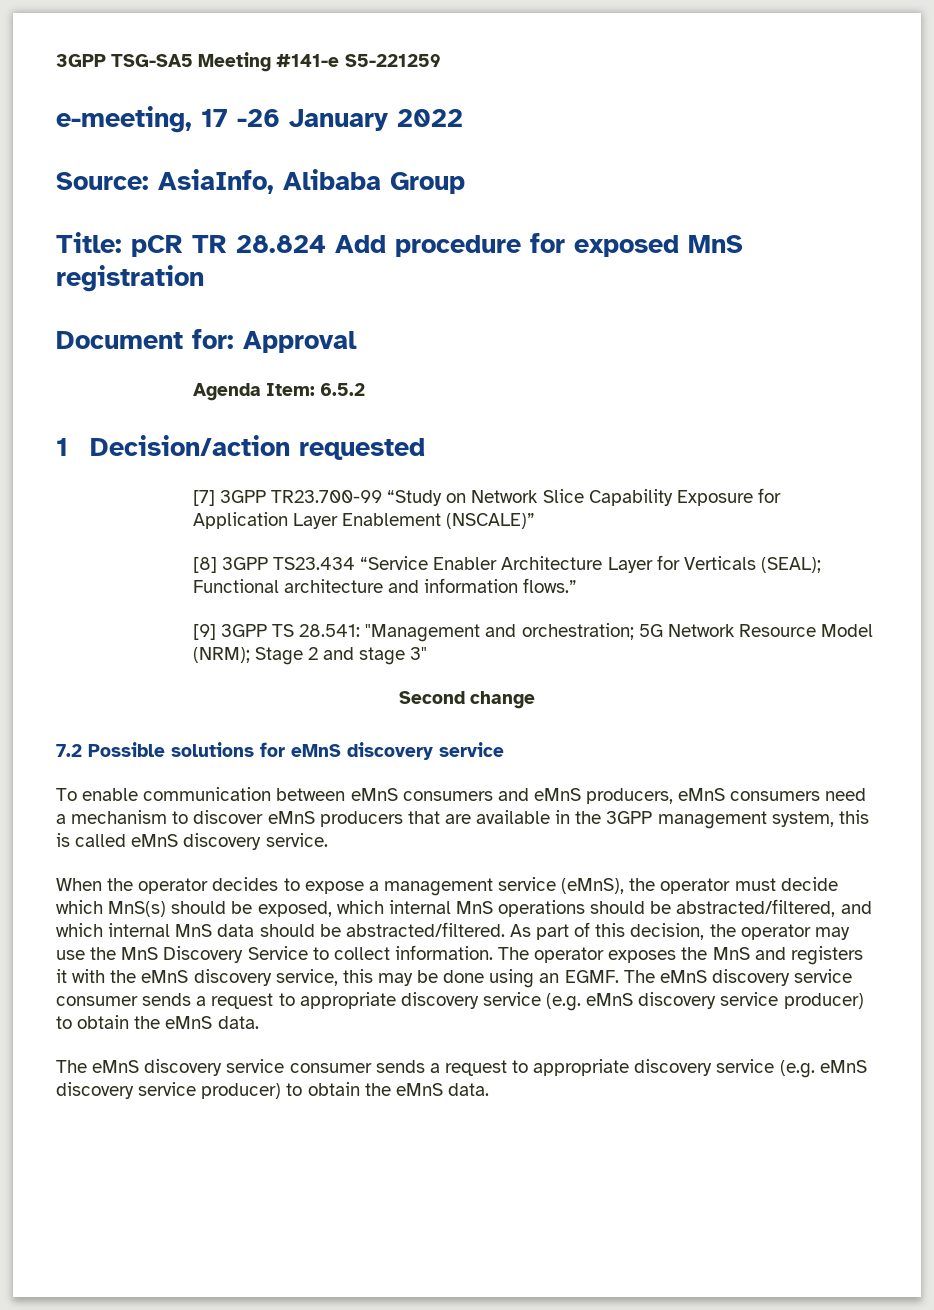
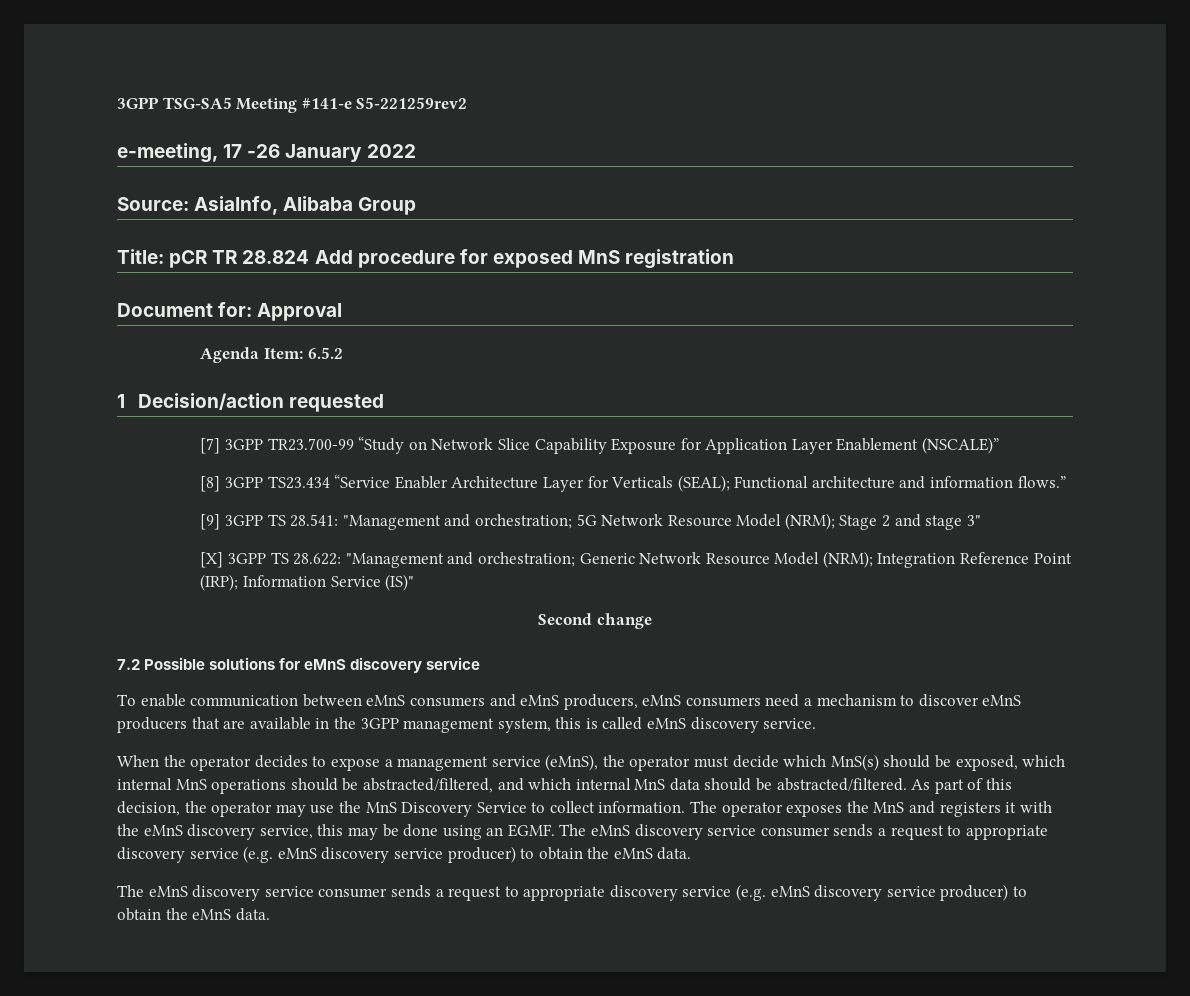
- 3GPP TSG-SA5 Meeting #141-e S5-221259
+ 3GPP TSG-SA5 Meeting #141-e S5-221259rev2
+ [X] 3GPP TS 28.622: "Management and orchestration; Generic Network Resource Model (NRM); Integration Reference Point (IRP); Information Service (IS)"

